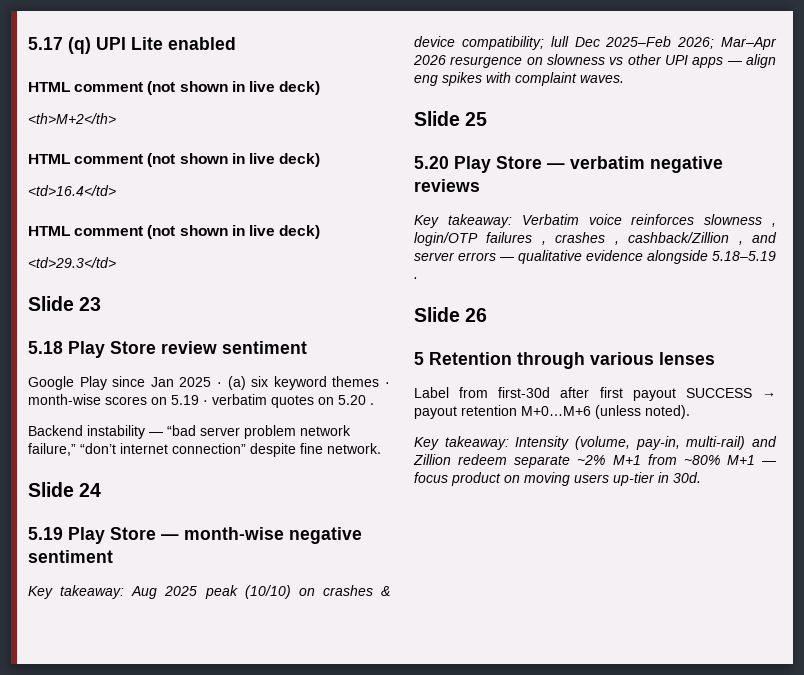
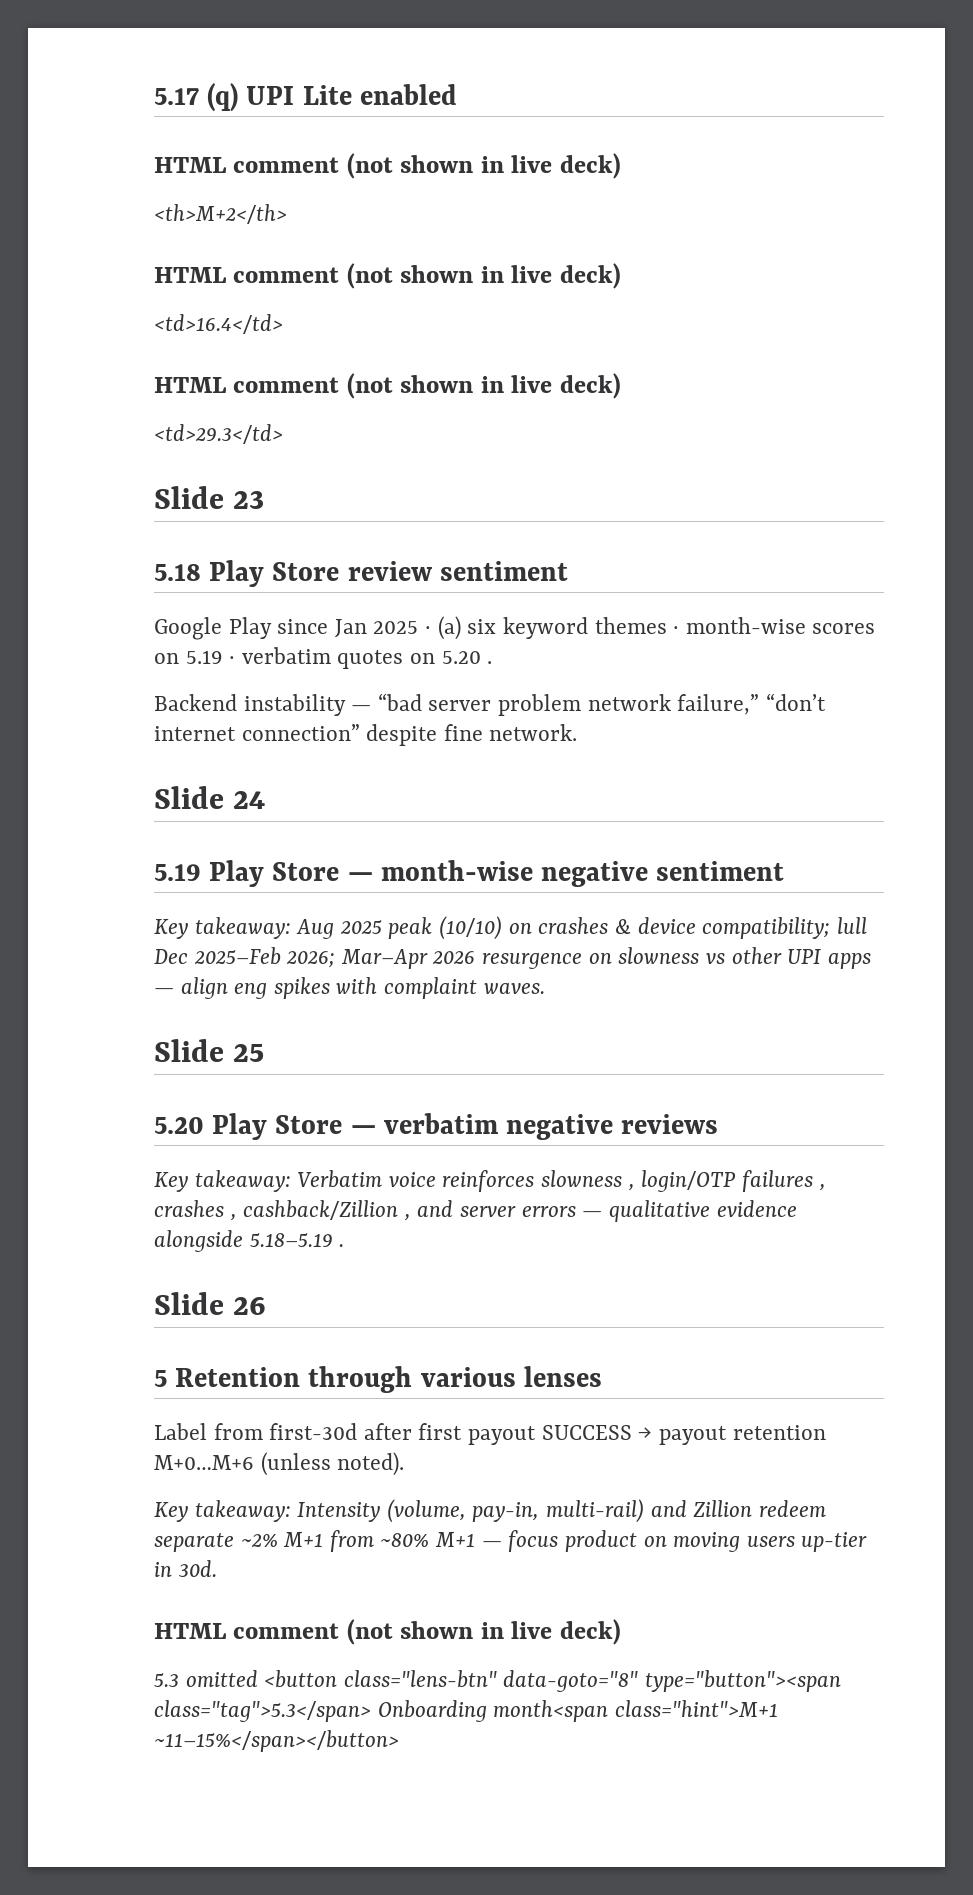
  Key takeaway: Intensity (volume, pay-in, multi-rail) and Zillion redeem separate ~2% M+1 from ~80% M+1 — focus product on moving users up-tier in 30d.
+ HTML comment (not shown in live deck)
+ 5.3 omitted <button class="lens-btn" data-goto="8" type="button"><span class="tag">5.3</span> Onboarding month<span class="hint">M+1 ~11–15%</span></button>

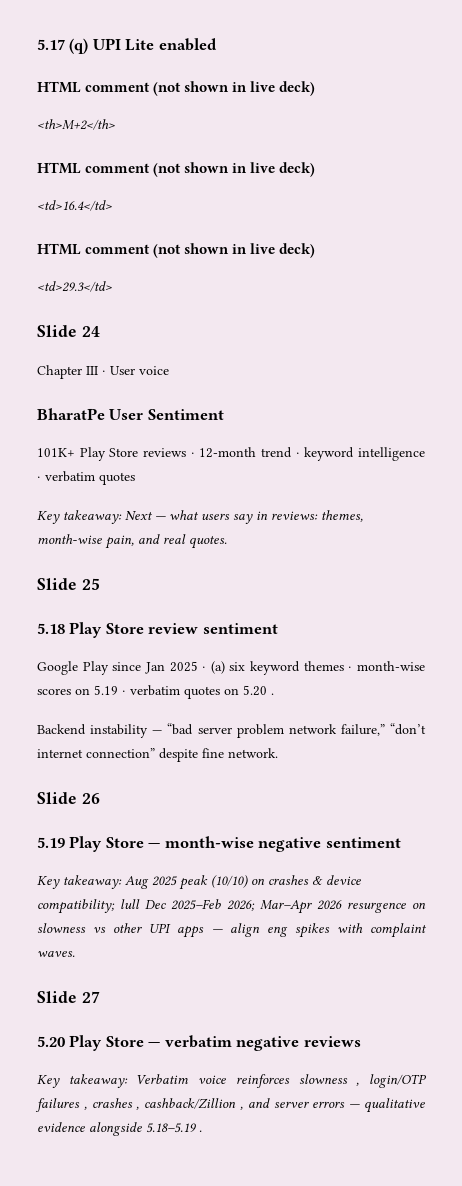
- Slide 23
+ Slide 24
+ Chapter III · User voice
+ BharatPe User Sentiment
+ 101K+ Play Store reviews · 12-month trend · keyword intelligence · verbatim quotes
+ Key takeaway: Next — what users say in reviews: themes, month-wise pain, and real quotes.
+ Slide 25
- Slide 24
+ Slide 26
- Slide 25
+ Slide 27
- Slide 26
- 5 Retention through various lenses
- Label from first-30d after first payout SUCCESS → payout retention M+0…M+6 (unless noted).
- Key takeaway: Intensity (volume, pay-in, multi-rail) and Zillion redeem separate ~2% M+1 from ~80% M+1 — focus product on moving users up-tier in 30d.
- HTML comment (not shown in live deck)
- 5.3 omitted <button class="lens-btn" data-goto="8" type="button"><span class="tag">5.3</span> Onboarding month<span class="hint">M+1 ~11–15%</span></button>

